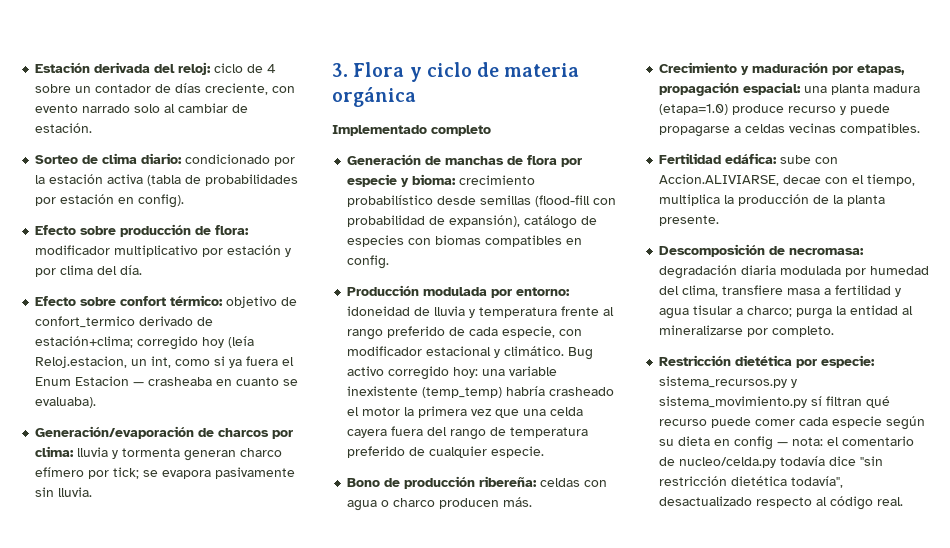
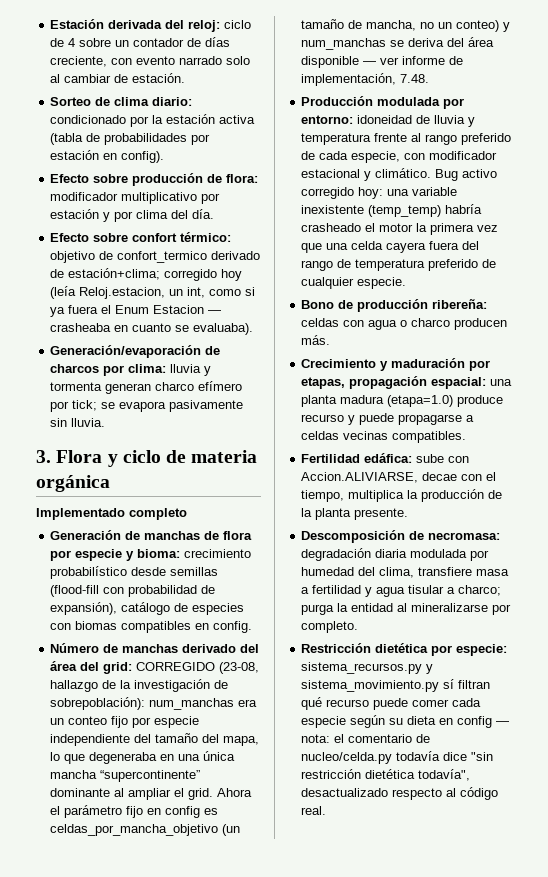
+ Número de manchas derivado del área del grid: CORREGIDO (23-08, hallazgo de la investigación de sobrepoblación): num_manchas era un conteo fijo por especie independiente del tamaño del mapa, lo que degeneraba en una única mancha “supercontinente” dominante al ampliar el grid. Ahora el parámetro fijo en config es celdas_por_mancha_objetivo (un tamaño de mancha, no un conteo) y num_manchas se deriva del área disponible — ver informe de implementación, 7.48.

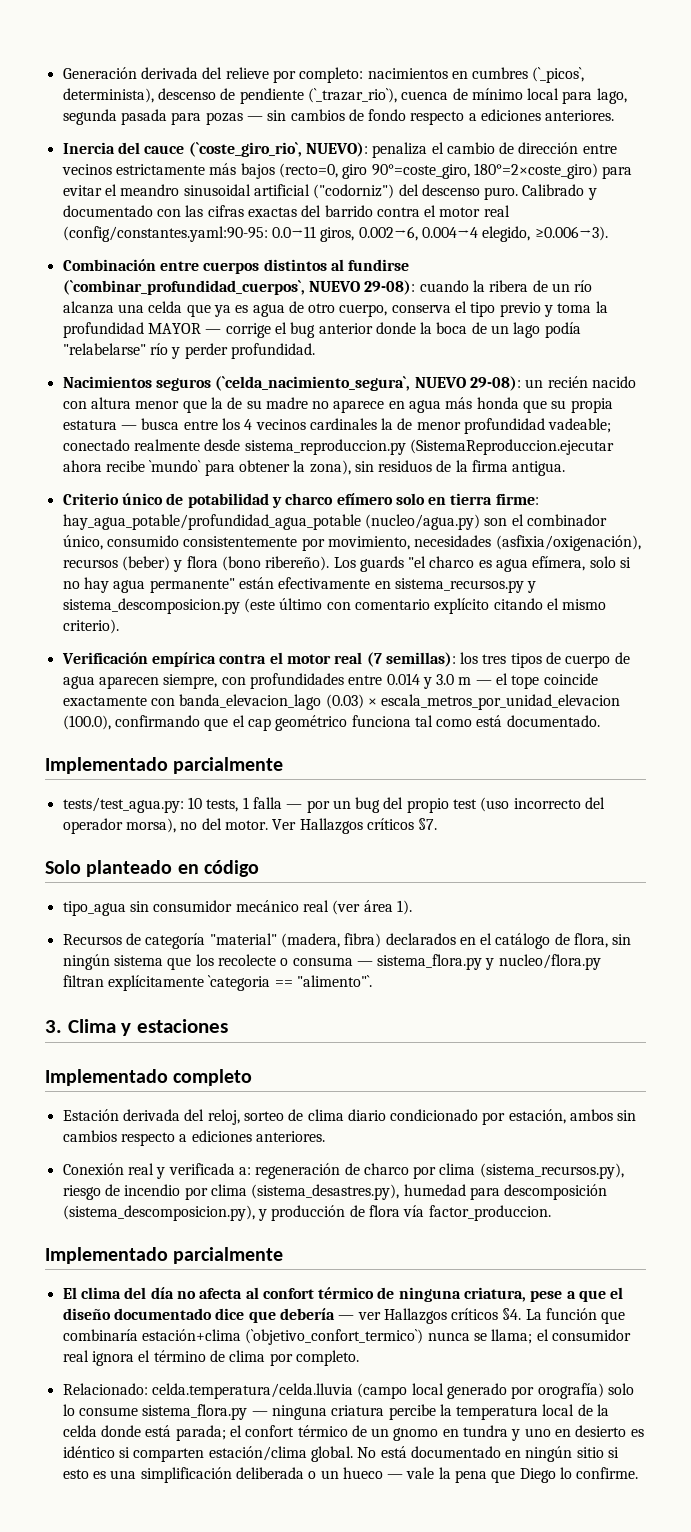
- Estación derivada del reloj: ciclo de 4 sobre un contador de días creciente, con evento narrado solo al cambiar de estación.
- Sorteo de clima diario: condicionado por la estación activa (tabla de probabilidades por estación en config).
- Efecto sobre producción de flora: modificador multiplicativo por estación y por clima del día.
- Efecto sobre confort térmico: objetivo de confort_termico derivado de estación+clima; corregido hoy (leía Reloj.estacion, un int, como si ya fuera el Enum Estacion — crasheaba en cuanto se evaluaba).
- Generación/evaporación de charcos por clima: lluvia y tormenta generan charco efímero por tick; se evapora pasivamente sin lluvia.
- 3. Flora y ciclo de materia orgánica
+ Generación derivada del relieve por completo: nacimientos en cumbres (`_picos`, determinista), descenso de pendiente (`_trazar_rio`), cuenca de mínimo local para lago, segunda pasada para pozas — sin cambios de fondo respecto a ediciones anteriores.
+ Inercia del cauce (`coste_giro_rio`, NUEVO): penaliza el cambio de dirección entre vecinos estrictamente más bajos (recto=0, giro 90°=coste_giro, 180°=2×coste_giro) para evitar el meandro sinusoidal artificial ("codorniz") del descenso puro. Calibrado y documentado con las cifras exactas del barrido contra el motor real (config/constantes.yaml:90-95: 0.0→11 giros, 0.002→6, 0.004→4 elegido, ≥0.006→3).
+ Combinación entre cuerpos distintos al fundirse (`combinar_profundidad_cuerpos`, NUEVO 29-08): cuando la ribera de un río alcanza una celda que ya es agua de otro cuerpo, conserva el tipo previo y toma la profundidad MAYOR — corrige el bug anterior donde la boca de un lago podía "relabelarse" río y perder profundidad.
+ Nacimientos seguros (`celda_nacimiento_segura`, NUEVO 29-08): un recién nacido con altura menor que la de su madre no aparece en agua más honda que su propia estatura — busca entre los 4 vecinos cardinales la de menor profundidad vadeable; conectado realmente desde sistema_reproduccion.py (SistemaReproduccion.ejecutar ahora recibe `mundo` para obtener la zona), sin residuos de la firma antigua.
+ Criterio único de potabilidad y charco efímero solo en tierra firme: hay_agua_potable/profundidad_agua_potable (nucleo/agua.py) son el combinador único, consumido consistentemente por movimiento, necesidades (asfixia/oxigenación), recursos (beber) y flora (bono ribereño). Los guards "el charco es agua efímera, solo si no hay agua permanente" están efectivamente en sistema_recursos.py y sistema_descomposicion.py (este último con comentario explícito citando el mismo criterio).
+ Verificación empírica contra el motor real (7 semillas): los tres tipos de cuerpo de agua aparecen siempre, con profundidades entre 0.014 y 3.0 m — el tope coincide exactamente con banda_elevacion_lago (0.03) × escala_metros_por_unidad_elevacion (100.0), confirmando que el cap geométrico funciona tal como está documentado.
+ Implementado parcialmente
+ tests/test_agua.py: 10 tests, 1 falla — por un bug del propio test (uso incorrecto del operador morsa), no del motor. Ver Hallazgos críticos §7.
+ Solo planteado en código
+ tipo_agua sin consumidor mecánico real (ver área 1).
+ Recursos de categoría "material" (madera, fibra) declarados en el catálogo de flora, sin ningún sistema que los recolecte o consuma — sistema_flora.py y nucleo/flora.py filtran explícitamente `categoria == "alimento"`.
+ 3. Clima y estaciones
  Implementado completo
- Generación de manchas de flora por especie y bioma: crecimiento probabilístico desde semillas (flood-fill con probabilidad de expansión), catálogo de especies con biomas compatibles en config.
- Número de manchas derivado del área del grid: CORREGIDO (23-08, hallazgo de la investigación de sobrepoblación): num_manchas era un conteo fijo por especie independiente del tamaño del mapa, lo que degeneraba en una única mancha “supercontinente” dominante al ampliar el grid. Ahora el parámetro fijo en config es celdas_por_mancha_objetivo (un tamaño de mancha, no un conteo) y num_manchas se deriva del área disponible — ver informe de implementación, 7.48.
- Producción modulada por entorno: idoneidad de lluvia y temperatura frente al rango preferido de cada especie, con modificador estacional y climático. Bug activo corregido hoy: una variable inexistente (temp_temp) habría crasheado el motor la primera vez que una celda cayera fuera del rango de temperatura preferido de cualquier especie.
- Bono de producción ribereña: celdas con agua o charco producen más.
- Crecimiento y maduración por etapas, propagación espacial: una planta madura (etapa=1.0) produce recurso y puede propagarse a celdas vecinas compatibles.
- Fertilidad edáfica: sube con Accion.ALIVIARSE, decae con el tiempo, multiplica la producción de la planta presente.
- Descomposición de necromasa: degradación diaria modulada por humedad del clima, transfiere masa a fertilidad y agua tisular a charco; purga la entidad al mineralizarse por completo.
- Restricción dietética por especie: sistema_recursos.py y sistema_movimiento.py sí filtran qué recurso puede comer cada especie según su dieta en config — nota: el comentario de nucleo/celda.py todavía dice "sin restricción dietética todavía", desactualizado respecto al código real.
+ Estación derivada del reloj, sorteo de clima diario condicionado por estación, ambos sin cambios respecto a ediciones anteriores.
+ Conexión real y verificada a: regeneración de charco por clima (sistema_recursos.py), riesgo de incendio por clima (sistema_desastres.py), humedad para descomposición (sistema_descomposicion.py), y producción de flora vía factor_produccion.
+ Implementado parcialmente
+ El clima del día no afecta al confort térmico de ninguna criatura, pese a que el diseño documentado dice que debería — ver Hallazgos críticos §4. La función que combinaría estación+clima (`objetivo_confort_termico`) nunca se llama; el consumidor real ignora el término de clima por completo.
+ Relacionado: celda.temperatura/celda.lluvia (campo local generado por orografía) solo lo consume sistema_flora.py — ninguna criatura percibe la temperatura local de la celda donde está parada; el confort térmico de un gnomo en tundra y uno en desierto es idéntico si comparten estación/clima global. No está documentado en ningún sitio si esto es una simplificación deliberada o un hueco — vale la pena que Diego lo confirme.

